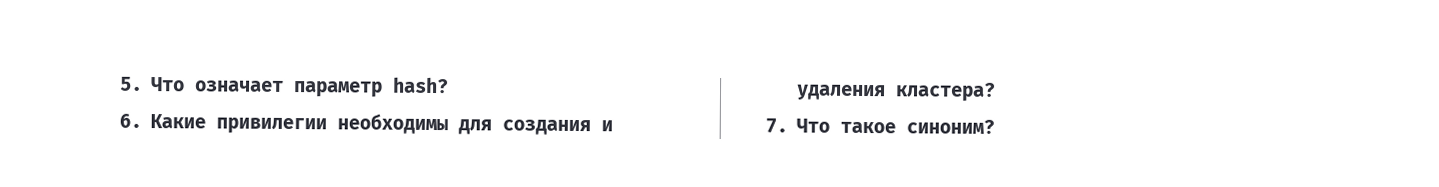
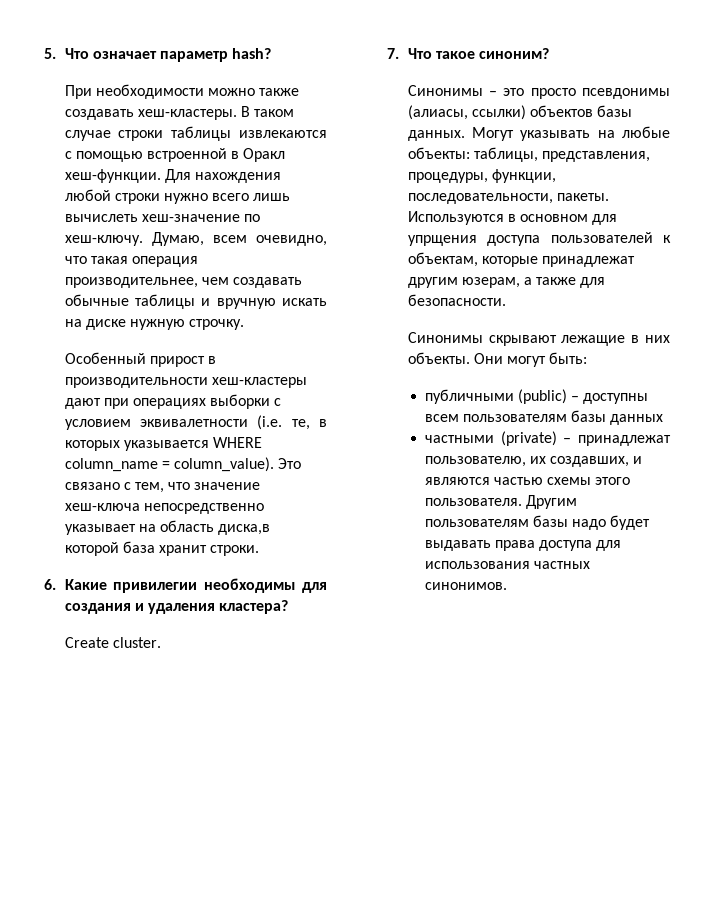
+ При необходимости можно также создавать хеш-кластеры. В таком случае строки таблицы извлекаются с помощью встроенной в Оракл хеш-функции. Для нахождения любой строки нужно всего лишь вычислеть хеш-значение по хеш-ключу. Думаю, всем очевидно, что такая операция производительнее, чем создавать обычные таблицы и вручную искать на диске нужную строчку.
+ Особенный прирост в производительности хеш-кластеры дают при операциях выборки с условием эквивалетности (i.e. те, в которых указывается WHERE column_name = column_value). Это связано с тем, что значение хеш-ключа непосредственно указывает на область диска,в которой база хранит строки.
+ Create cluster.
+ Синонимы – это просто псевдонимы (алиасы, ссылки) объектов базы данных. Могут указывать на любые объекты: таблицы, представления, процедуры, функции, последовательности, пакеты. Используются в основном для упрщения доступа пользователей к объектам, которые принадлежат другим юзерам, а также для безопасности.
+ Синонимы скрывают лежащие в них объекты. Они могут быть:
+ публичными (public) – доступны всем пользователям базы данных
+ частными (private) – принадлежат пользователю, их создавших, и являются частью схемы этого пользователя. Другим пользователям базы надо будет выдавать права доступа для использования частных синонимов.

